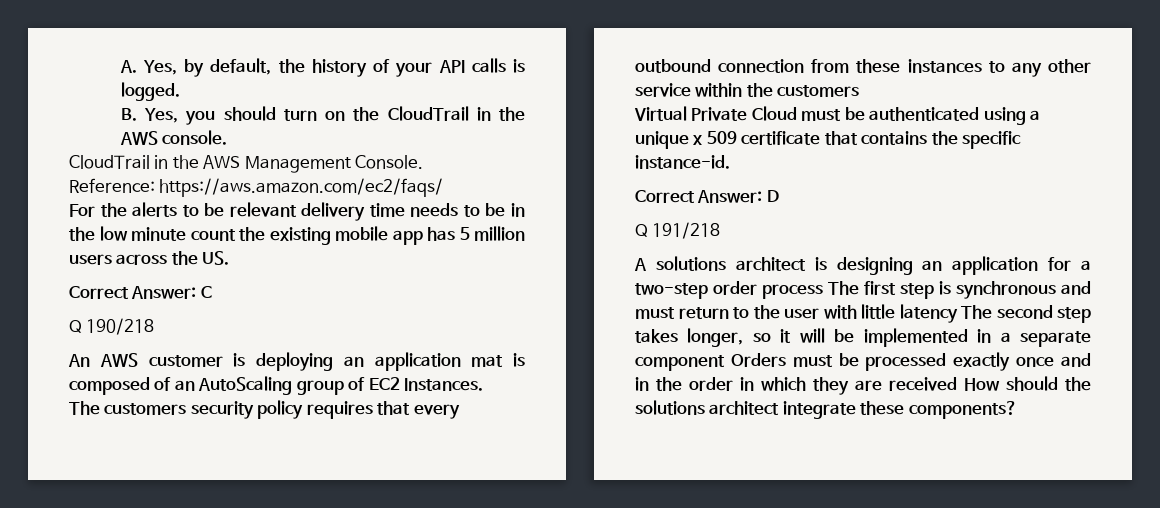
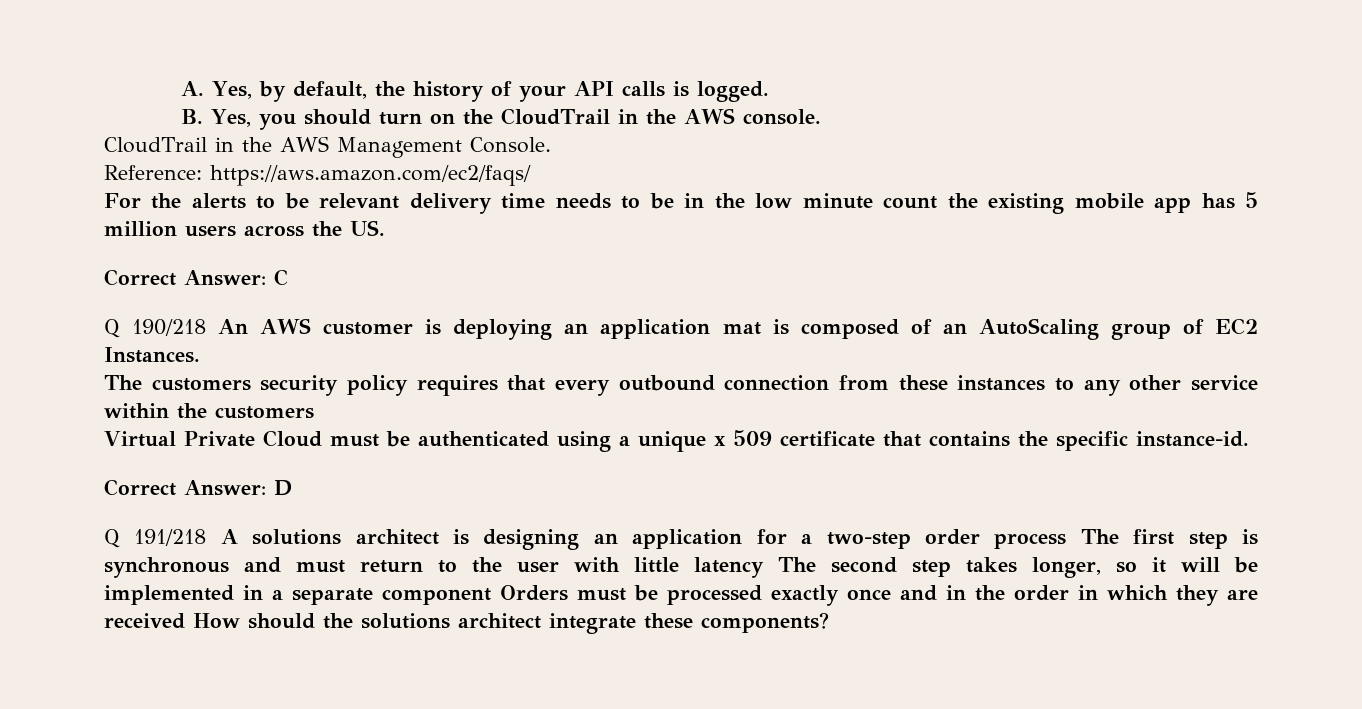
- Q 190/218
- An AWS customer is deploying an application mat is composed of an AutoScaling group of EC2 Instances.
+ Q 190/218 An AWS customer is deploying an application mat is composed of an AutoScaling group of EC2 Instances.
- Q 191/218
- A solutions architect is designing an application for a two-step order process The first step is synchronous and must return to the user with little latency The second step takes longer, so it will be implemented in a separate component Orders must be processed exactly once and in the order in which they are received How should the solutions architect integrate these components?
+ Q 191/218 A solutions architect is designing an application for a two-step order process The first step is synchronous and must return to the user with little latency The second step takes longer, so it will be implemented in a separate component Orders must be processed exactly once and in the order in which they are received How should the solutions architect integrate these components?

